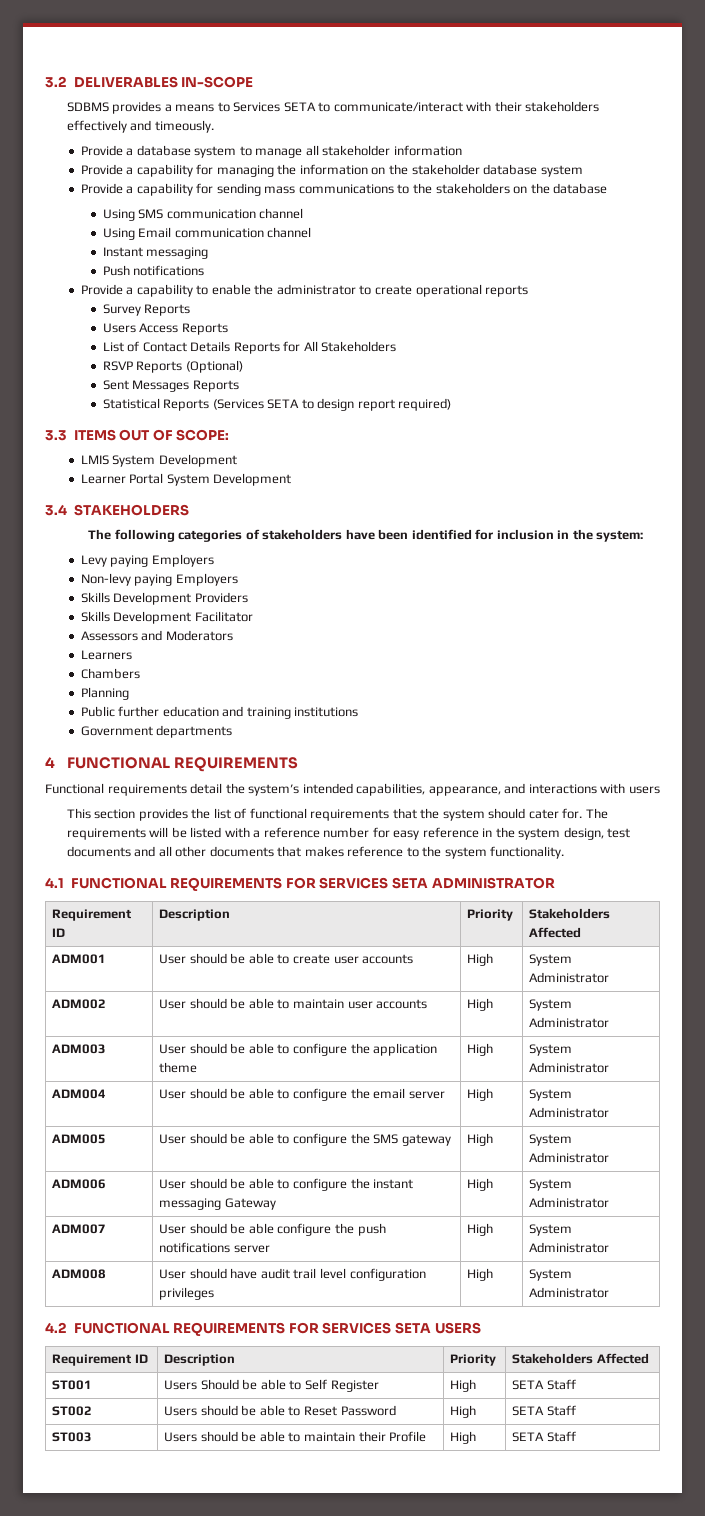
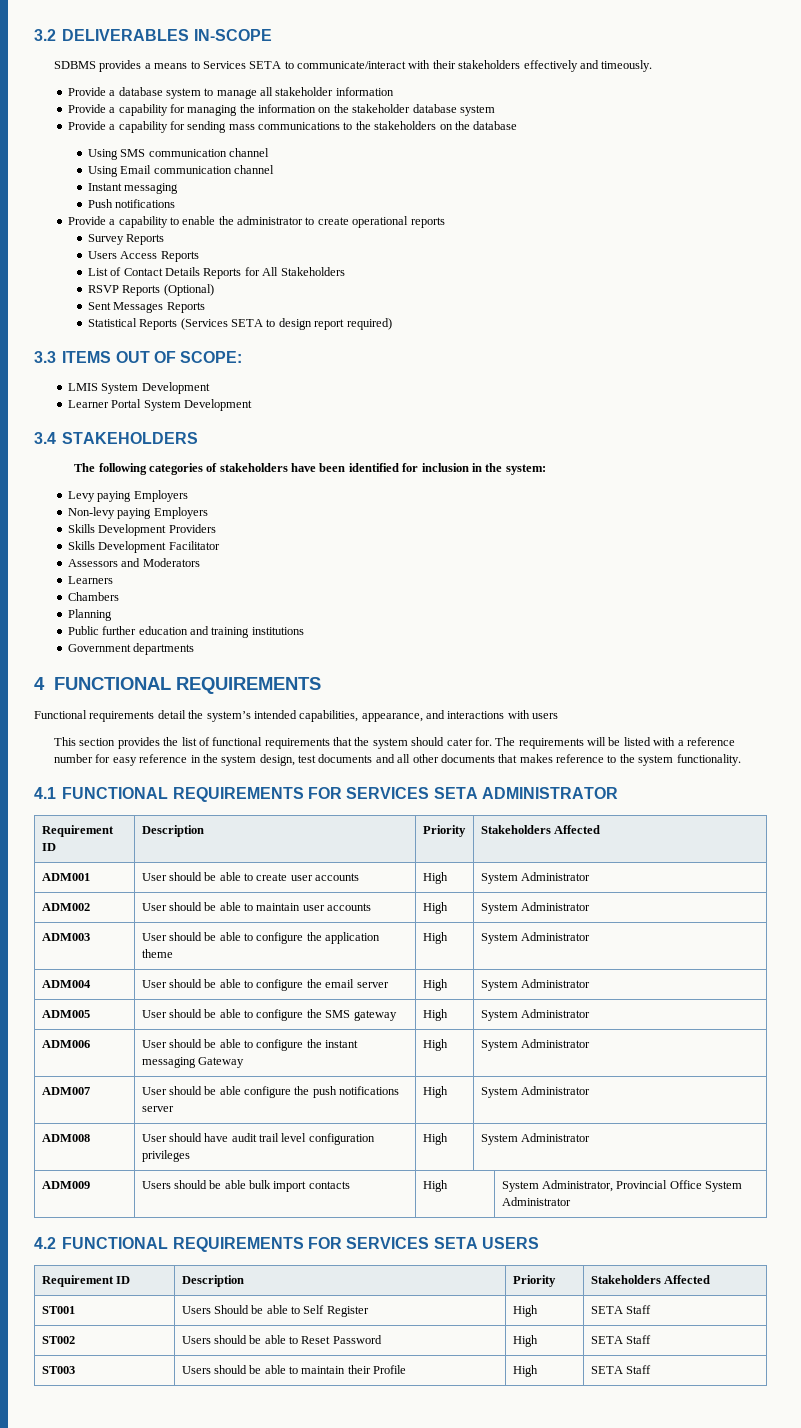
+ ADM009 | Users should be able bulk import contacts | High | System Administrator, Provincial Office System Administrator

